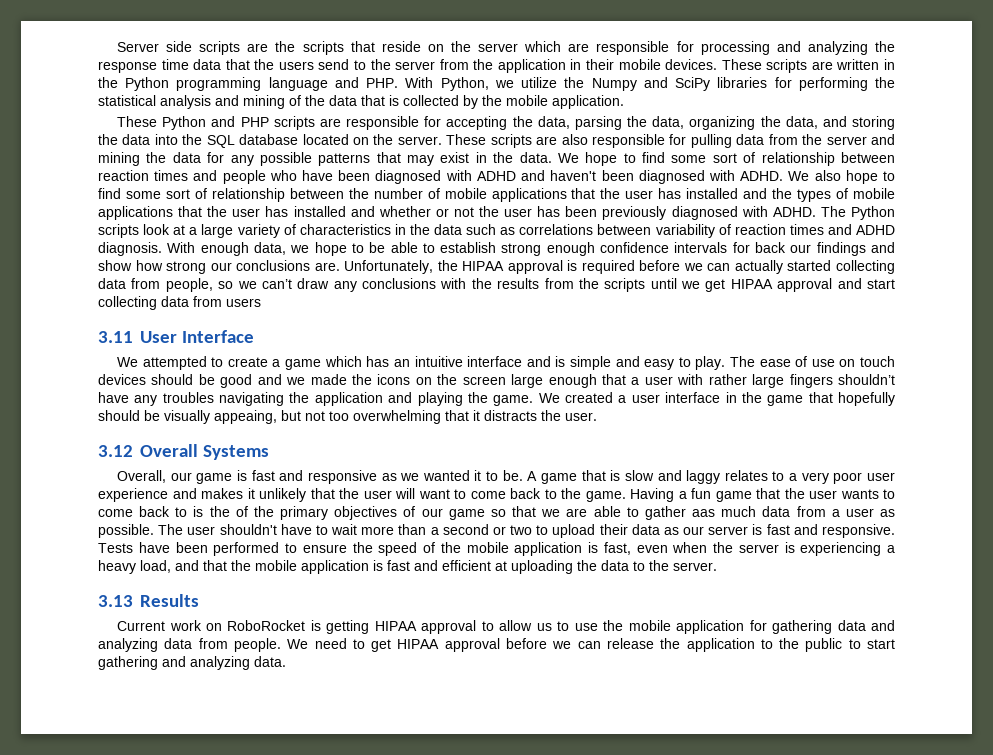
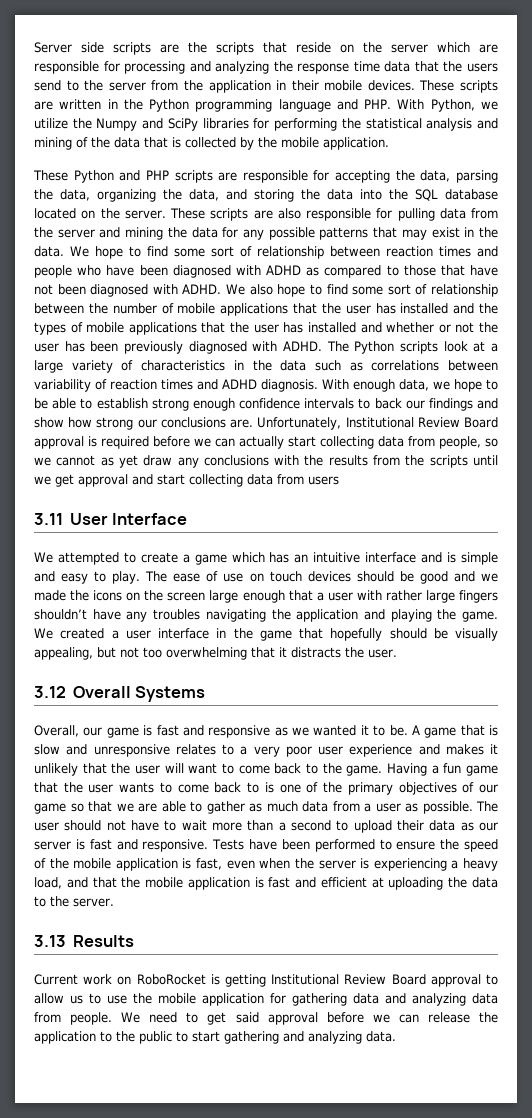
- We hope to find some sort of relationship between reaction times and people who have been diagnosed with ADHD and haven't been diagnosed with ADHD.
+ We hope to find some sort of relationship between reaction times and people who have been diagnosed with ADHD as compared to those that have not been diagnosed with ADHD.
- With enough data, we hope to be able to establish strong enough confidence intervals for back our findings and show how strong our conclusions are.
+ With enough data, we hope to be able to establish strong enough confidence intervals to back our findings and show how strong our conclusions are.
- Unfortunately, the HIPAA approval is required before we can actually started collecting data from people, so we can’t draw any conclusions with the results from the scripts until we get HIPAA approval and start collecting data from users
+ Unfortunately, Institutional Review Board approval is required before we can actually start collecting data from people, so we cannot as yet draw any conclusions with the results from the scripts until we get approval and start collecting data from users
- We created a user interface in the game that hopefully should be visually appeaing, but not too overwhelming that it distracts the user.
+ We created a user interface in the game that hopefully should be visually appealing, but not too overwhelming that it distracts the user.
- A game that is slow and laggy relates to a very poor user experience and makes it unlikely that the user will want to come back to the game.
+ A game that is slow and unresponsive relates to a very poor user experience and makes it unlikely that the user will want to come back to the game.
- Having a fun game that the user wants to come back to is the of the primary objectives of our game so that we are able to gather aas much data from a user as possible.
+ Having a fun game that the user wants to come back to is one of the primary objectives of our game so that we are able to gather as much data from a user as possible.
- The user shouldn't have to wait more than a second or two to upload their data as our server is fast and responsive.
+ The user should not have to wait more than a second to upload their data as our server is fast and responsive.
- Current work on RoboRocket is getting HIPAA approval to allow us to use the mobile application for gathering data and analyzing data from people.
+ Current work on RoboRocket is getting Institutional Review Board approval to allow us to use the mobile application for gathering data and analyzing data from people.
- We need to get HIPAA approval before we can release the application to the public to start gathering and analyzing data.
+ We need to get said approval before we can release the application to the public to start gathering and analyzing data.

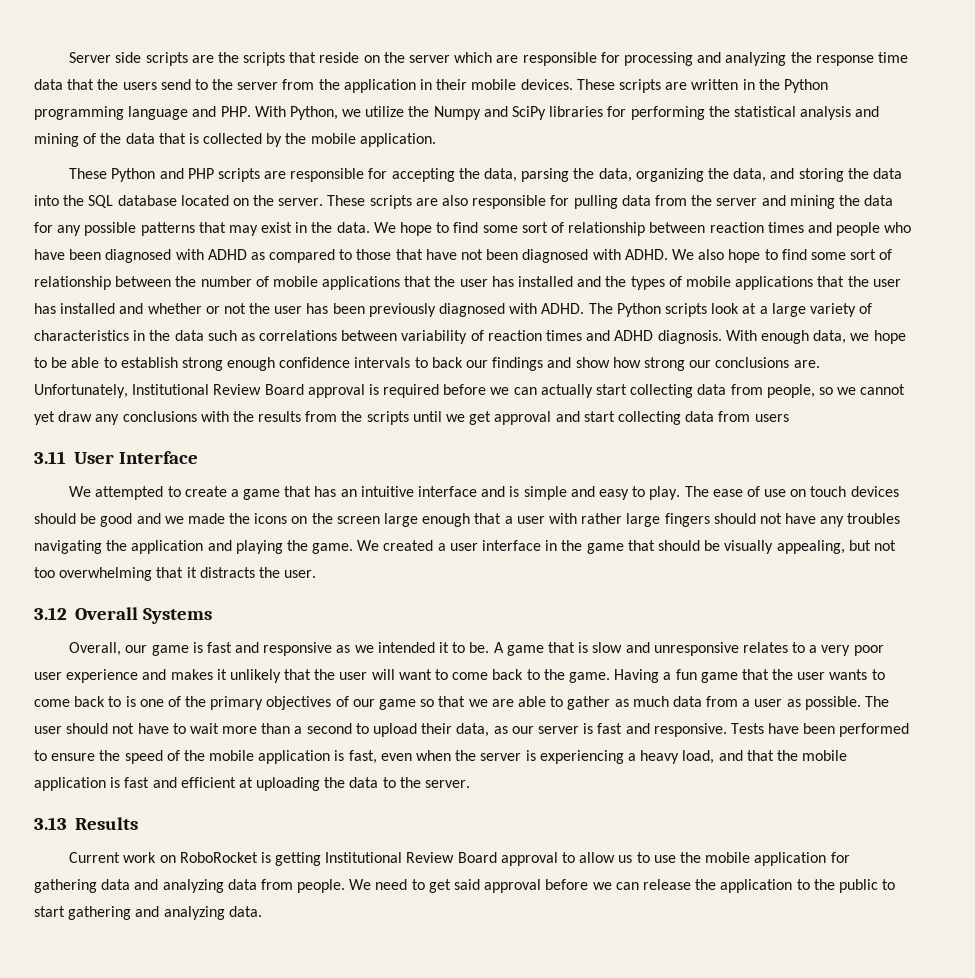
- Unfortunately, Institutional Review Board approval is required before we can actually start collecting data from people, so we cannot as yet draw any conclusions with the results from the scripts until we get approval and start collecting data from users
+ Unfortunately, Institutional Review Board approval is required before we can actually start collecting data from people, so we cannot yet draw any conclusions with the results from the scripts until we get approval and start collecting data from users
- We attempted to create a game which has an intuitive interface and is simple and easy to play.
+ We attempted to create a game that has an intuitive interface and is simple and easy to play.
- The ease of use on touch devices should be good and we made the icons on the screen large enough that a user with rather large fingers shouldn’t have any troubles navigating the application and playing the game.
+ The ease of use on touch devices should be good and we made the icons on the screen large enough that a user with rather large fingers should not have any troubles navigating the application and playing the game.
- We created a user interface in the game that hopefully should be visually appealing, but not too overwhelming that it distracts the user.
+ We created a user interface in the game that should be visually appealing, but not too overwhelming that it distracts the user.
- Overall, our game is fast and responsive as we wanted it to be.
+ Overall, our game is fast and responsive as we intended it to be.
- The user should not have to wait more than a second to upload their data as our server is fast and responsive.
+ The user should not have to wait more than a second to upload their data, as our server is fast and responsive.

